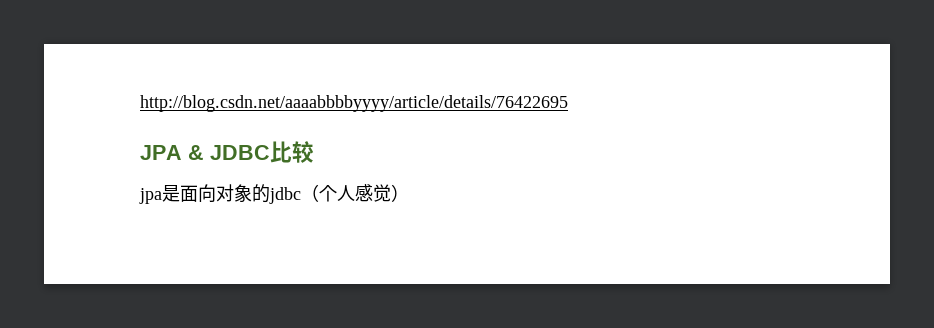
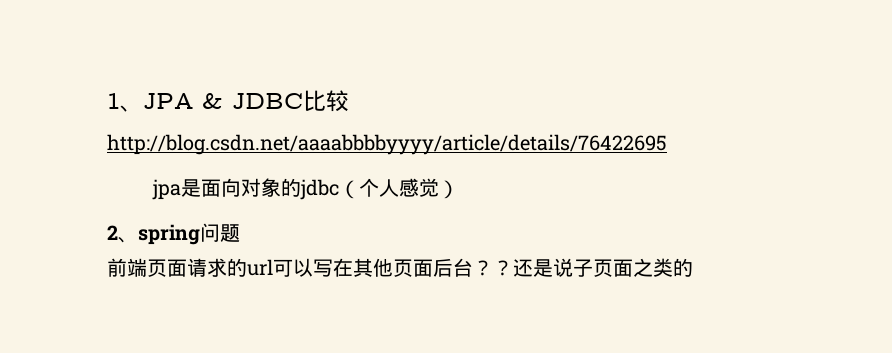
- http://blog.csdn.net/aaaabbbbyyyy/article/details/76422695
- JPA & JDBC比较
+ 1、JPA & JDBC比较
+ http://blog.csdn.net/aaaabbbbyyyy/article/details/76422695
+ 2、spring问题
+ 前端页面请求的url可以写在其他页面后台？？还是说子页面之类的

